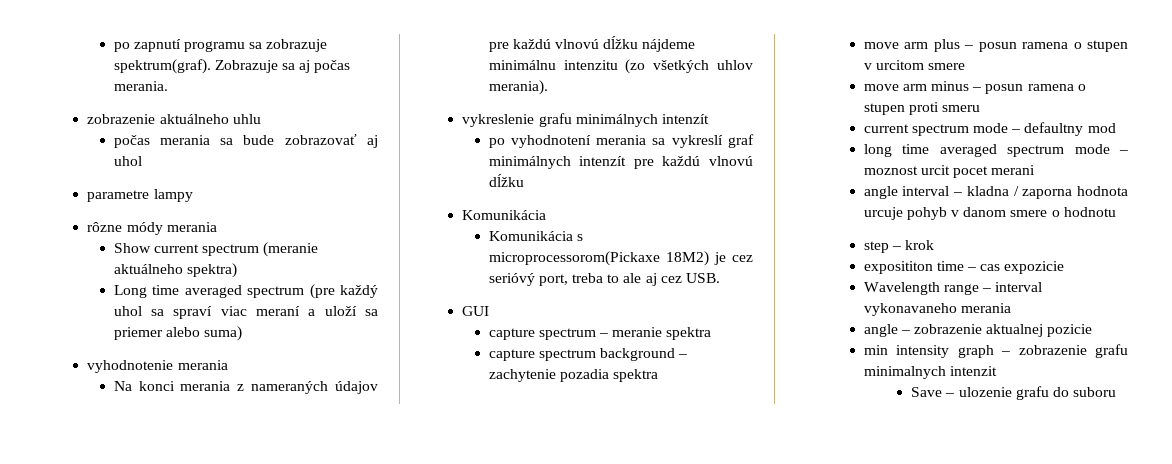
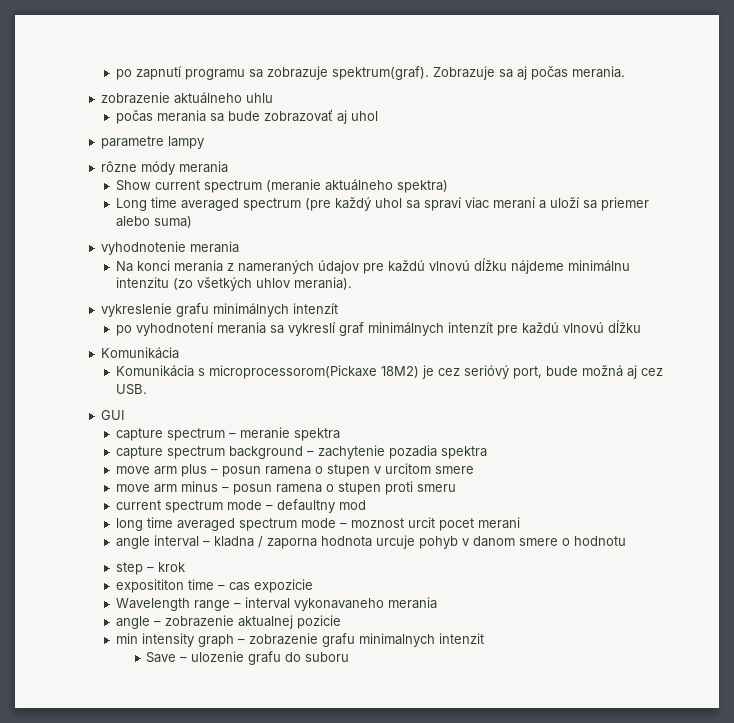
- Komunikácia s microprocessorom(Pickaxe 18M2) je cez serióvý port, treba to ale aj cez USB.
+ Komunikácia s microprocessorom(Pickaxe 18M2) je cez serióvý port, bude možná aj cez USB.

